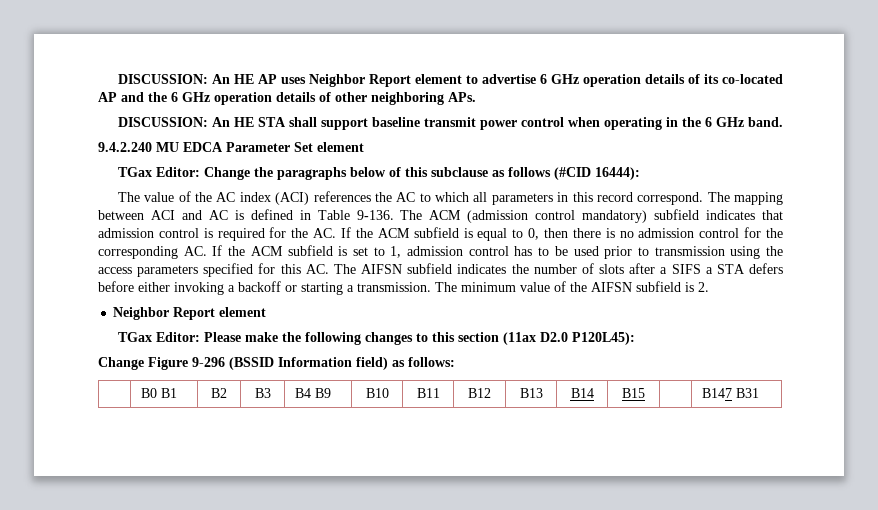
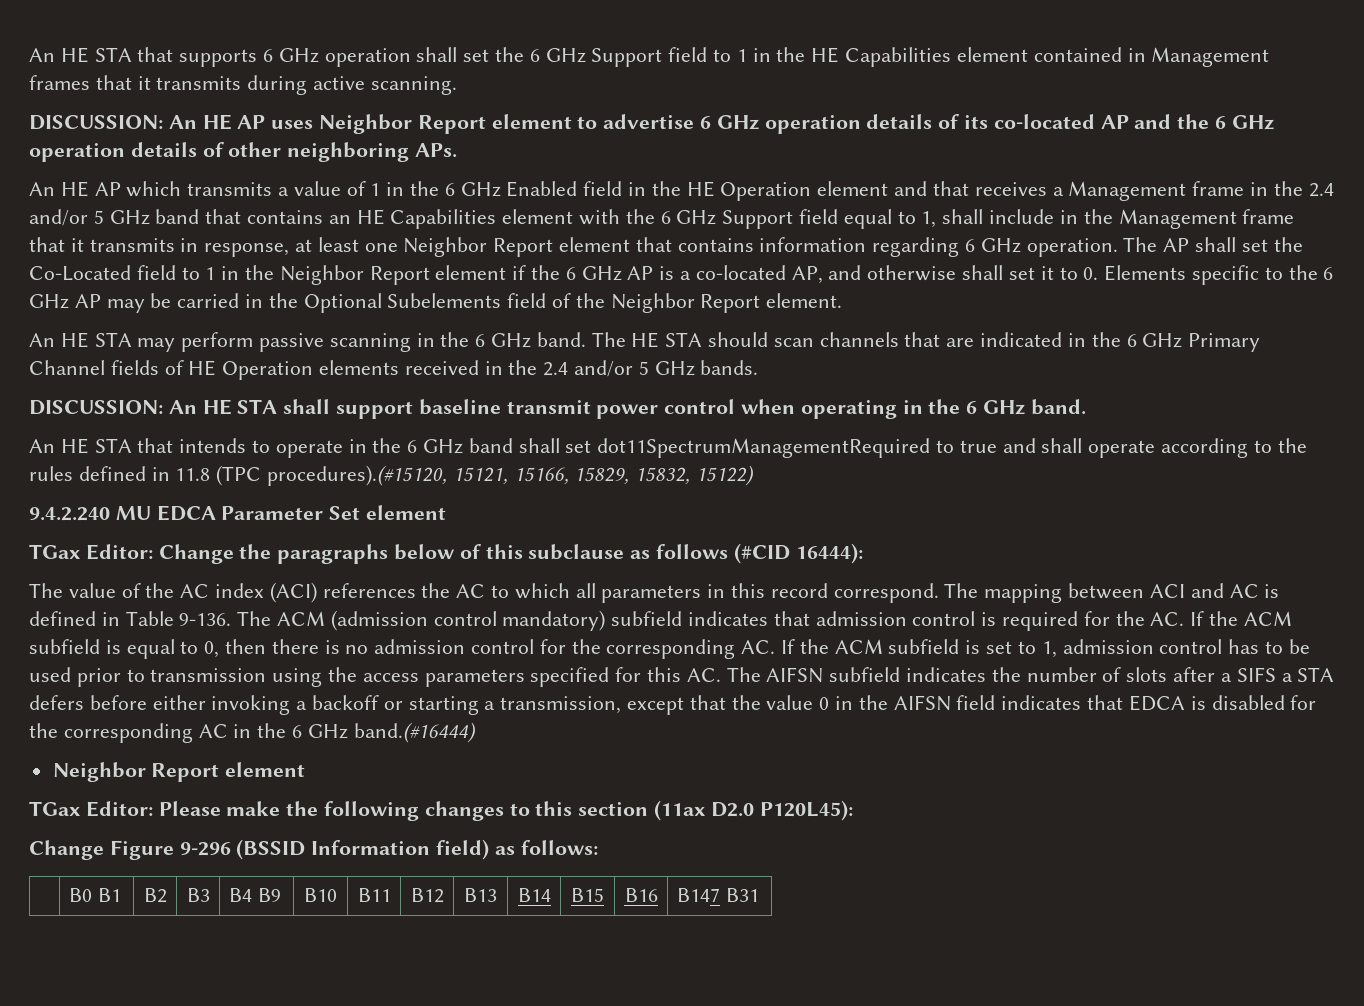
+ An HE STA that supports 6 GHz operation shall set the 6 GHz Support field to 1 in the HE Capabilities element contained in Management frames that it transmits during active scanning.
+ An HE AP which transmits a value of 1 in the 6 GHz Enabled field in the HE Operation element and that receives a Management frame in the 2.4 and/or 5 GHz band that contains an HE Capabilities element with the 6 GHz Support field equal to 1, shall include in the Management frame that it transmits in response, at least one Neighbor Report element that contains information regarding 6 GHz operation. The AP shall set the Co-Located field to 1 in the Neighbor Report element if the 6 GHz AP is a co-located AP, and otherwise shall set it to 0. Elements specific to the 6 GHz AP may be carried in the Optional Subelements field of the Neighbor Report element.
+ An HE STA may perform passive scanning in the 6 GHz band. The HE STA should scan channels that are indicated in the 6 GHz Primary Channel fields of HE Operation elements received in the 2.4 and/or 5 GHz bands.
+ An HE STA that intends to operate in the 6 GHz band shall set dot11SpectrumManagementRequired to true and shall operate according to the rules defined in 11.8 (TPC procedures).(#15120, 15121, 15166, 15829, 15832, 15122)
- The ACM (admission control mandatory) subfield indicates that admission control is required for the AC. If the ACM subfield is equal to 0, then there is no admission control for the corresponding AC. If the ACM subfield is set to 1, admission control has to be used prior to transmission using the access parameters specified for this AC. The AIFSN subfield indicates the number of slots after a SIFS a STA defers before either invoking a backoff or starting a transmission. The minimum value of the AIFSN subfield is 2.
+ The ACM (admission control mandatory) subfield indicates that admission control is required for the AC. If the ACM subfield is equal to 0, then there is no admission control for the corresponding AC. If the ACM subfield is set to 1, admission control has to be used prior to transmission using the access parameters specified for this AC. The AIFSN subfield indicates the number of slots after a SIFS a STA defers before either invoking a backoff or starting a transmission, except that the value 0 in the AIFSN field indicates that EDCA is disabled for the corresponding AC in the 6 GHz band.(#16444)
- | B0 B1 | B2 | B3 | B4 B9 | B10 | B11 | B12 | B13 | B14 | B15 | | B147 B31
+ | B0 B1 | B2 | B3 | B4 B9 | B10 | B11 | B12 | B13 | B14 | B15 | B16 | B147 B31

